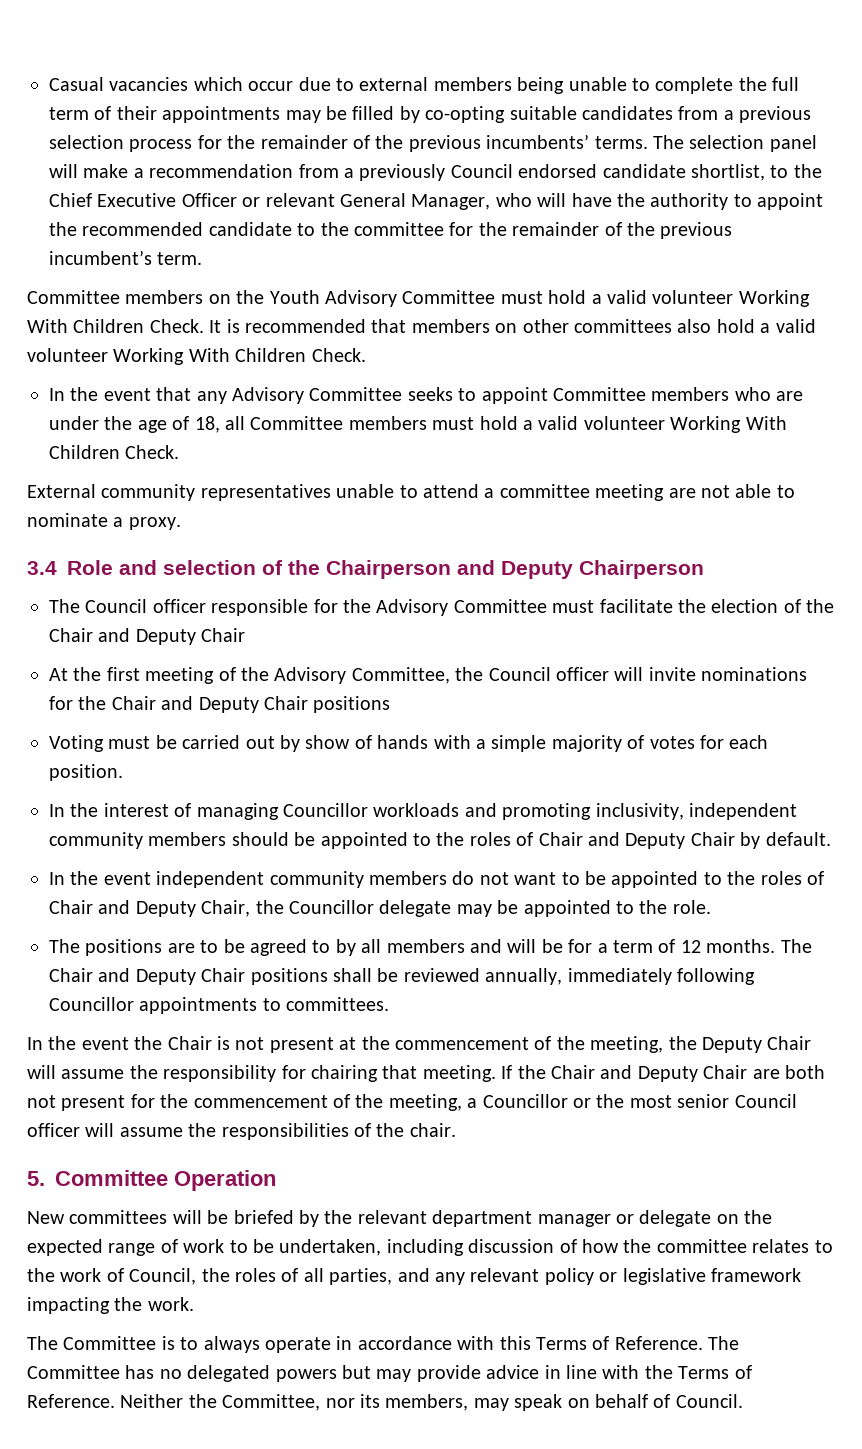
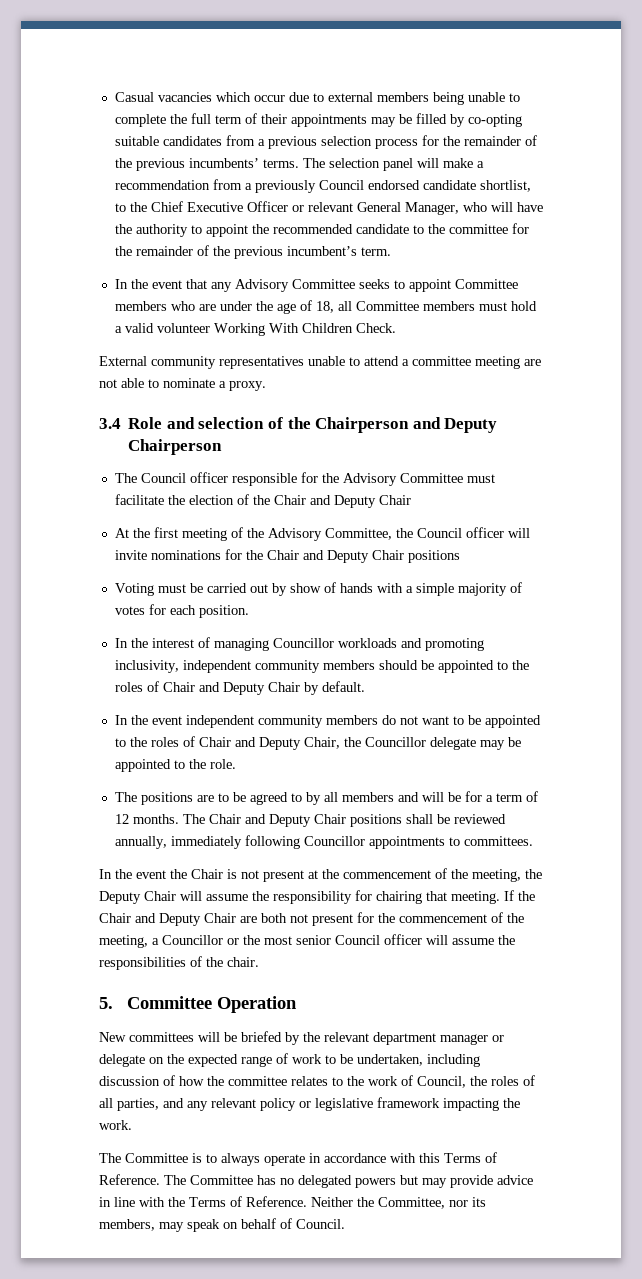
- Committee members on the Youth Advisory Committee must hold a valid volunteer Working With Children Check. It is recommended that members on other committees also hold a valid volunteer Working With Children Check.

